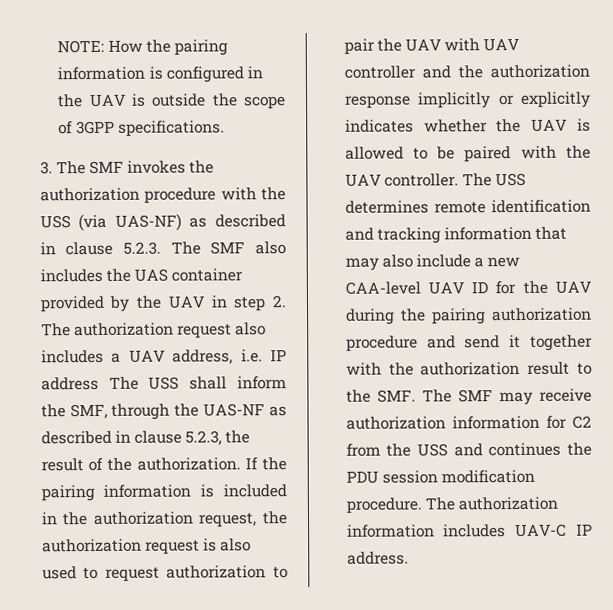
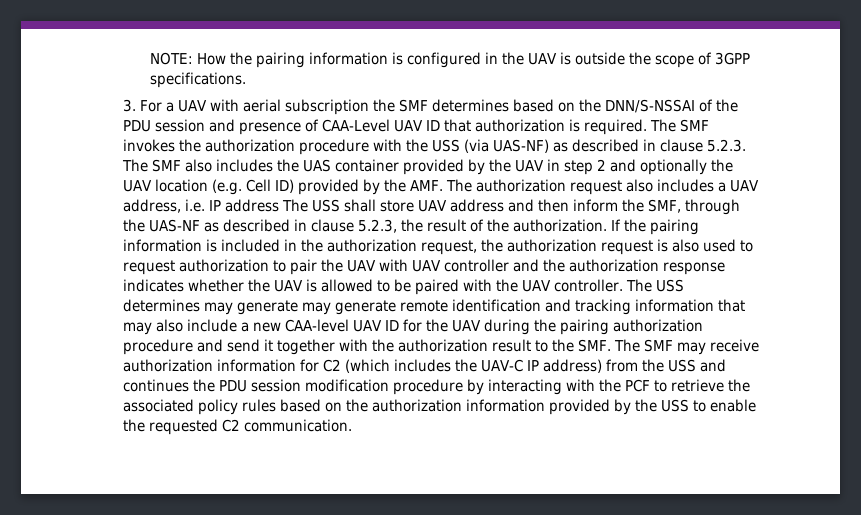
- 3. The SMF invokes the authorization procedure with the USS (via UAS-NF) as described in clause 5.2.3. The SMF also includes the UAS container provided by the UAV in step 2. The authorization request also includes a UAV address, i.e. IP address The USS shall inform the SMF, through the UAS-NF as described in clause 5.2.3, the result of the authorization.
+ 3. For a UAV with aerial subscription the SMF determines based on the DNN/S-NSSAI of the PDU session and presence of CAA-Level UAV ID that authorization is required. The SMF invokes the authorization procedure with the USS (via UAS-NF) as described in clause 5.2.3. The SMF also includes the UAS container provided by the UAV in step 2 and optionally the UAV location (e.g. Cell ID) provided by the AMF. The authorization request also includes a UAV address, i.e. IP address The USS shall store UAV address and then inform the SMF, through the UAS-NF as described in clause 5.2.3, the result of the authorization.
- If the pairing information is included in the authorization request, the authorization request is also used to request authorization to pair the UAV with UAV controller and the authorization response implicitly or explicitly indicates whether the UAV is allowed to be paired with the UAV controller.
+ If the pairing information is included in the authorization request, the authorization request is also used to request authorization to pair the UAV with UAV controller and the authorization response indicates whether the UAV is allowed to be paired with the UAV controller.
- The USS determines remote identification and tracking information that may also include a new CAA-level UAV ID for the UAV during the pairing authorization procedure and send it together with the authorization result to the SMF. The SMF may receive authorization information for C2 from the USS and continues the PDU session modification procedure. The authorization information includes UAV-C IP address.
+ The USS determines may generate may generate remote identification and tracking information that may also include a new CAA-level UAV ID for the UAV during the pairing authorization procedure and send it together with the authorization result to the SMF. The SMF may receive authorization information for C2 (which includes the UAV-C IP address) from the USS and continues the PDU session modification procedure by interacting with the PCF to retrieve the associated policy rules based on the authorization information provided by the USS to enable the requested C2 communication.

